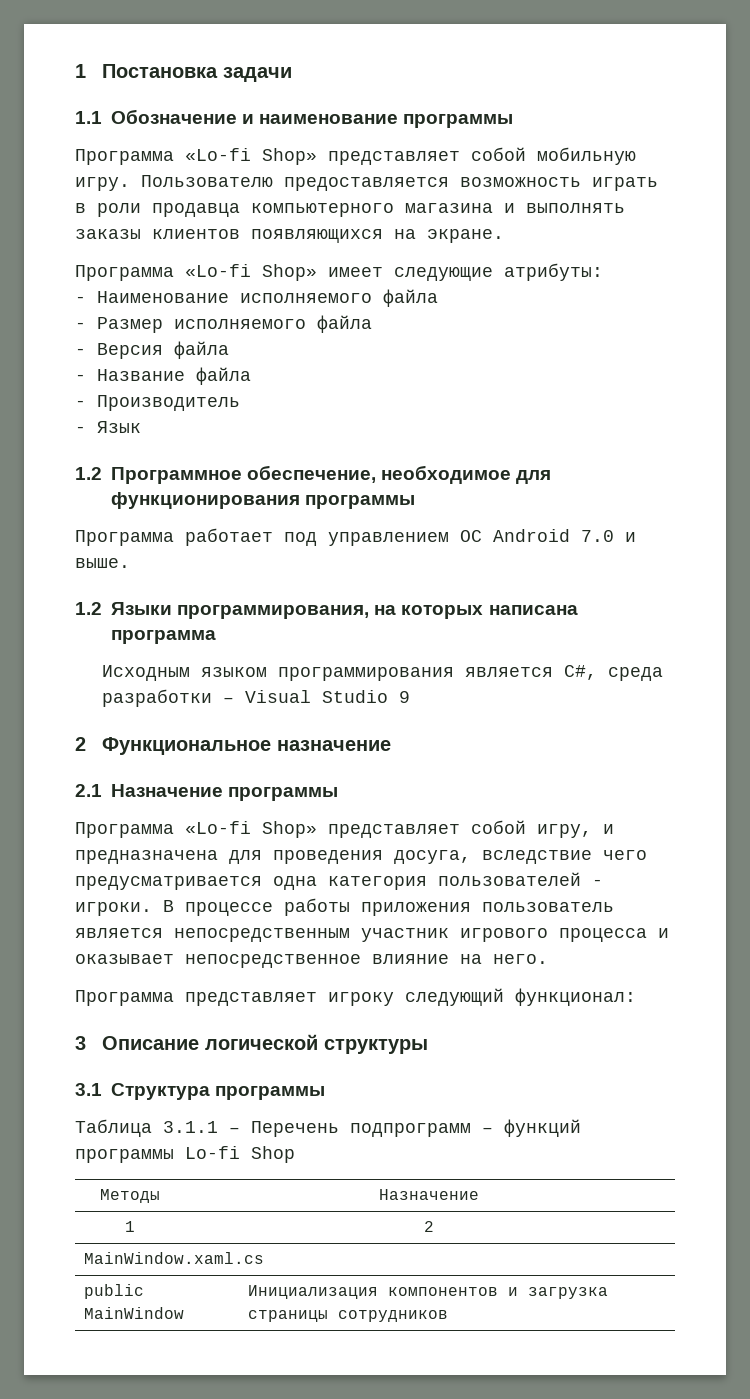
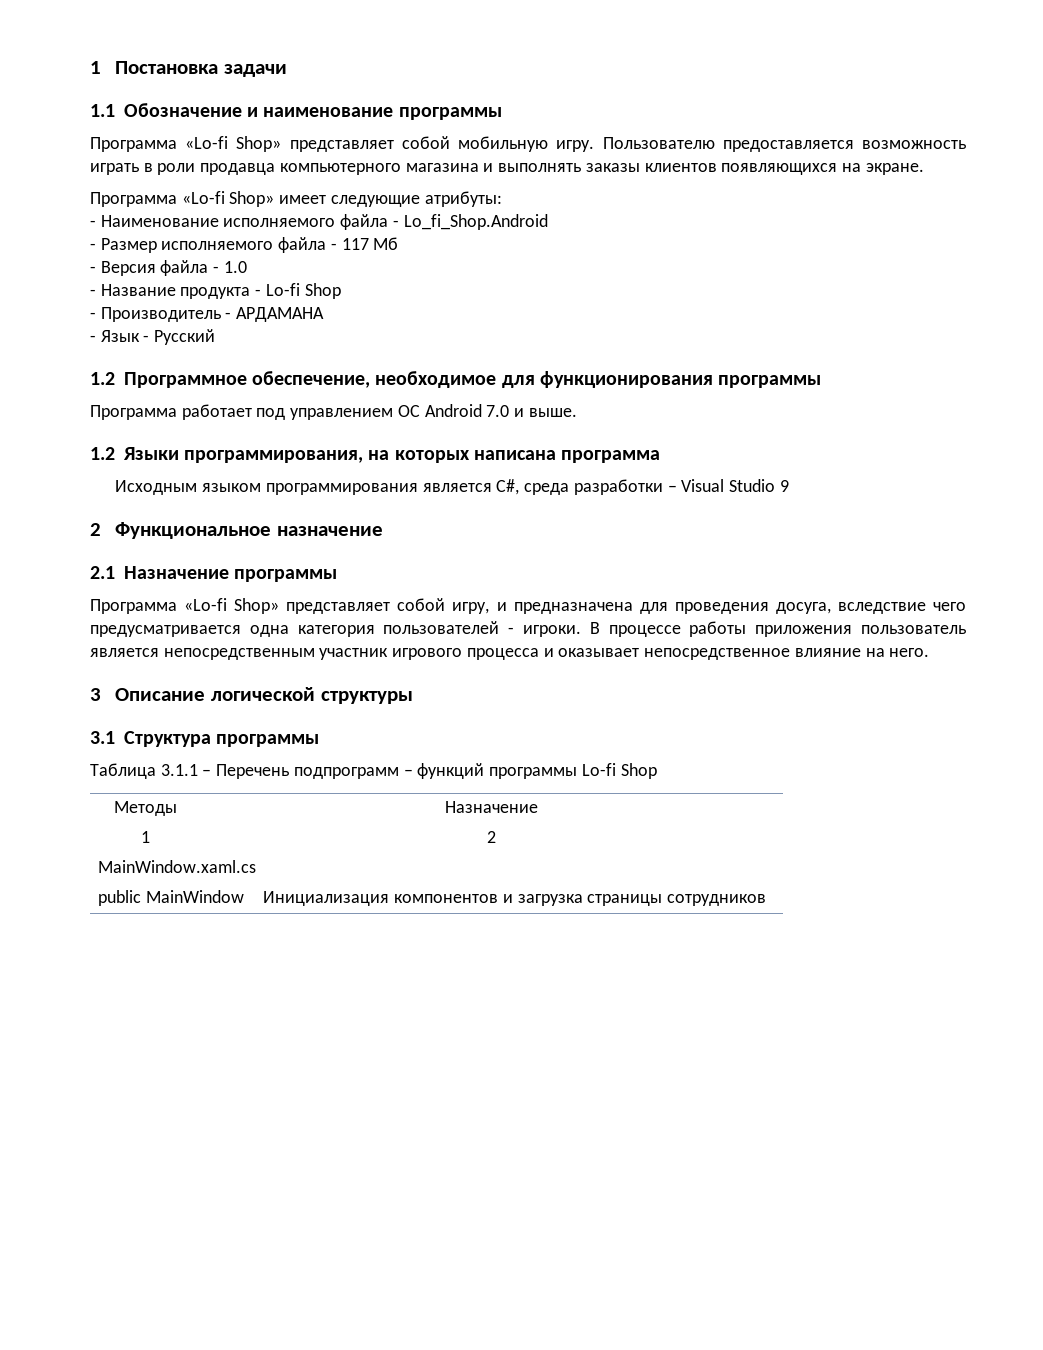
- - Наименование исполняемого файла
+ - Наименование исполняемого файла - Lo_fi_Shop.Android
- - Размер исполняемого файла
+ - Размер исполняемого файла - 117 Мб
- - Версия файла
+ - Версия файла - 1.0
- - Название файла
+ - Название продукта - Lo-fi Shop
- - Производитель
+ - Производитель - АРДАМАНА
- - Язык
+ - Язык - Русский
- Программа представляет игроку следующий функционал:

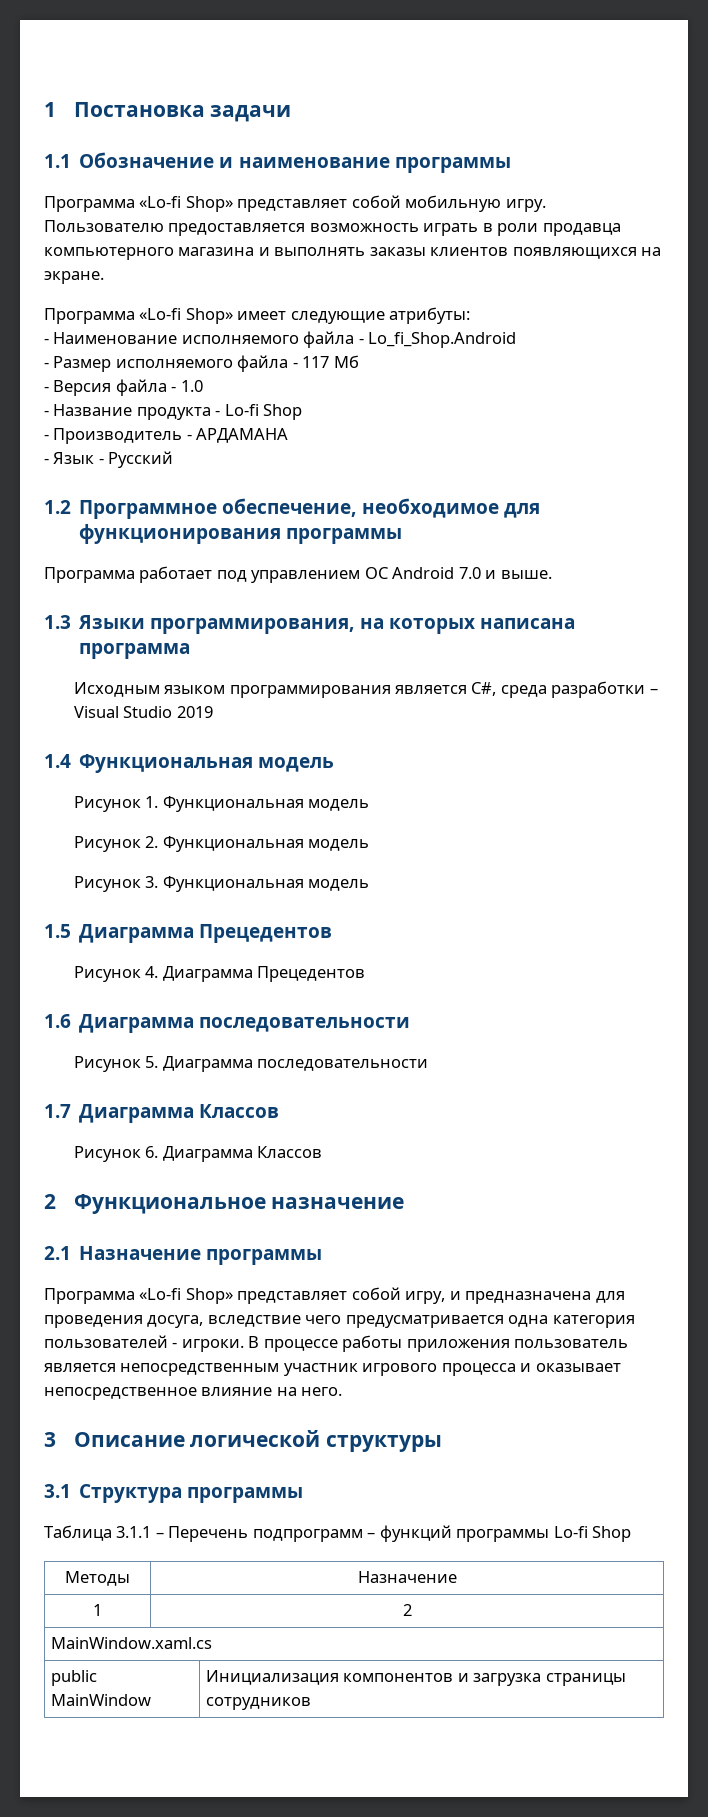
- 1.2 Языки программирования, на которых написана программа
+ 1.3 Языки программирования, на которых написана программа
- Исходным языком программирования является C#, среда разработки – Visual Studio 9
+ Исходным языком программирования является C#, среда разработки – Visual Studio 2019
+ 1.4 Функциональная модель
+ Рисунок 1. Функциональная модель
+ Рисунок 2. Функциональная модель
+ Рисунок 3. Функциональная модель
+ 1.5 Диаграмма Прецедентов
+ Рисунок 4. Диаграмма Прецедентов
+ 1.6 Диаграмма последовательности
+ Рисунок 5. Диаграмма последовательности
+ 1.7 Диаграмма Классов
+ Рисунок 6. Диаграмма Классов

